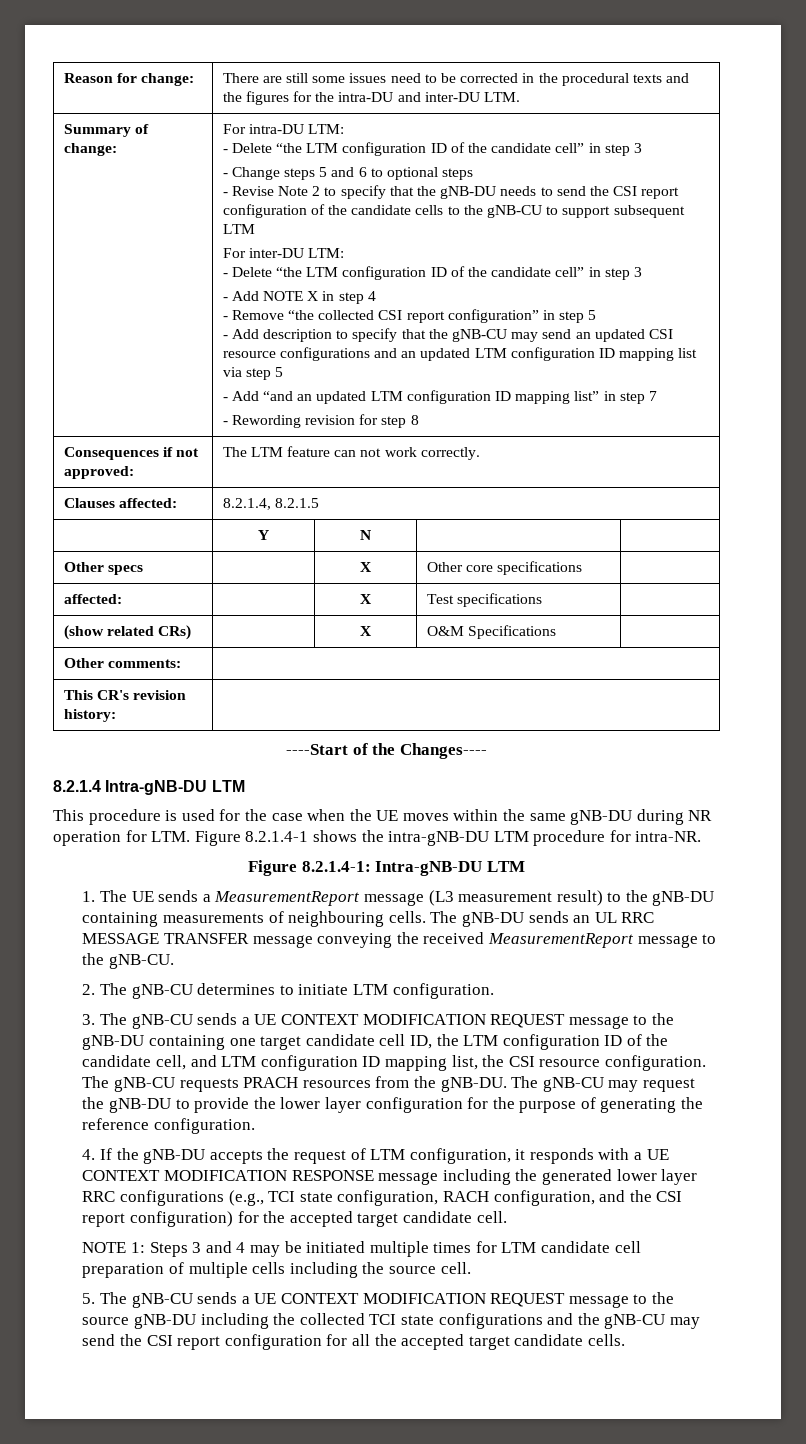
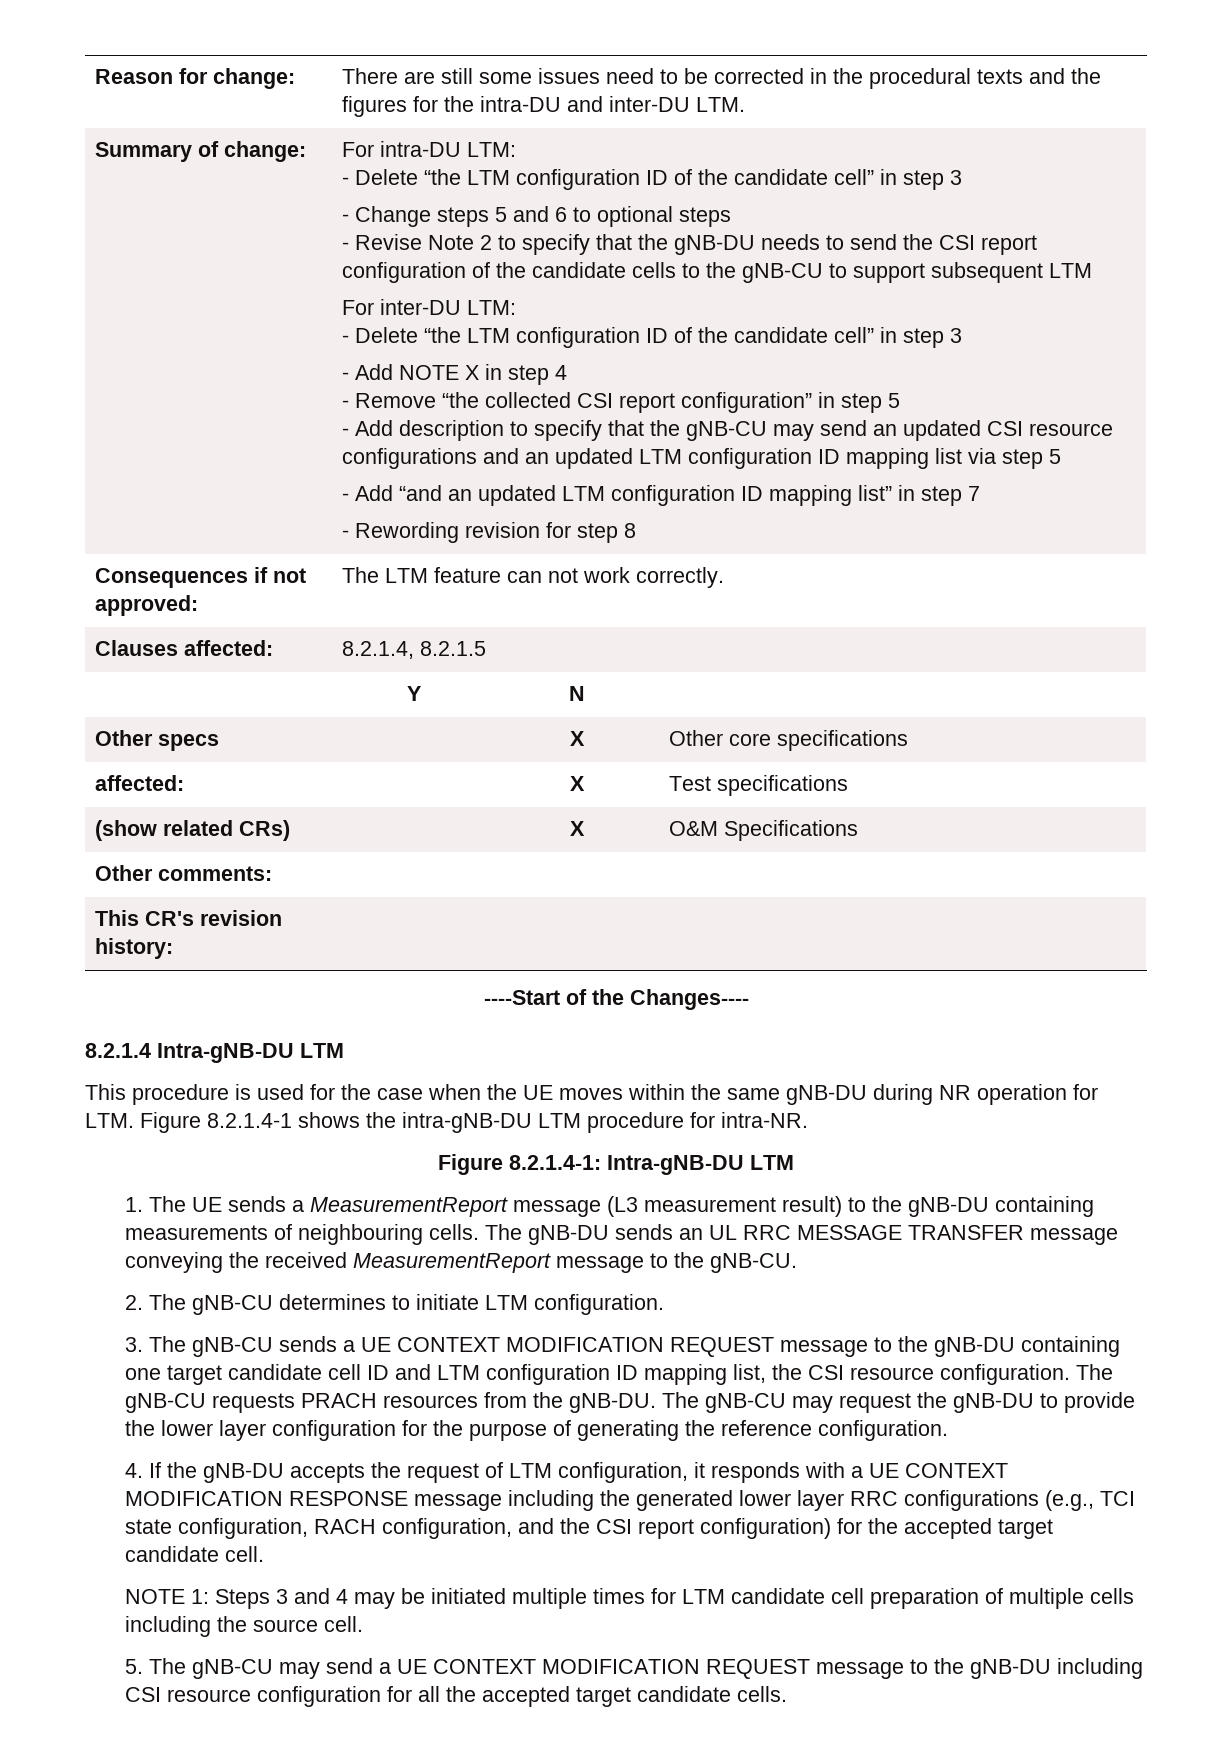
- 3. The gNB-CU sends a UE CONTEXT MODIFICATION REQUEST message to the gNB-DU containing one target candidate cell ID, the LTM configuration ID of the candidate cell, and LTM configuration ID mapping list, the CSI resource configuration.
+ 3. The gNB-CU sends a UE CONTEXT MODIFICATION REQUEST message to the gNB-DU containing one target candidate cell ID and LTM configuration ID mapping list, the CSI resource configuration.
- 5. The gNB-CU sends a UE CONTEXT MODIFICATION REQUEST message to the source gNB-DU including the collected TCI state configurations and the gNB-CU may send the CSI report configuration for all the accepted target candidate cells.
+ 5. The gNB-CU may send a UE CONTEXT MODIFICATION REQUEST message to the gNB-DU including CSI resource configuration for all the accepted target candidate cells.

